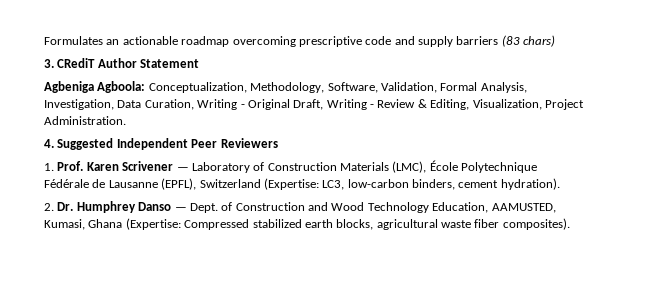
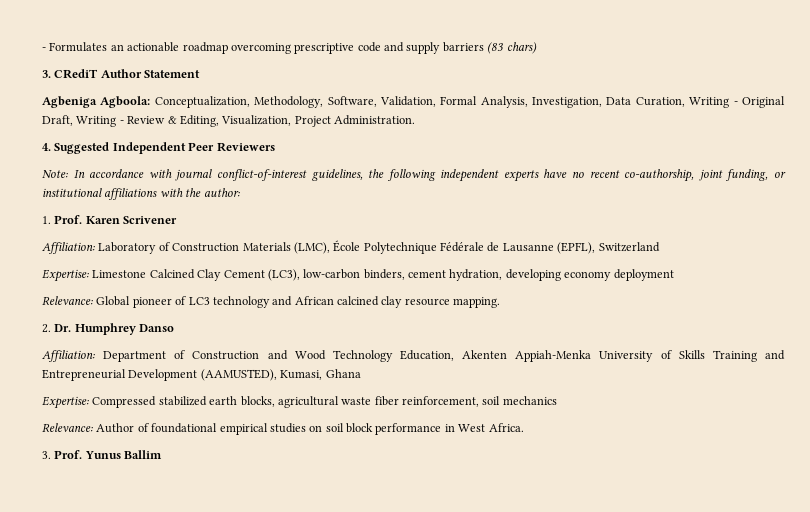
- Formulates an actionable roadmap overcoming prescriptive code and supply barriers (83 chars)
+ - Formulates an actionable roadmap overcoming prescriptive code and supply barriers (83 chars)
+ Note: In accordance with journal conflict-of-interest guidelines, the following independent experts have no recent co-authorship, joint funding, or institutional affiliations with the author:
- 1. Prof. Karen Scrivener — Laboratory of Construction Materials (LMC), École Polytechnique Fédérale de Lausanne (EPFL), Switzerland (Expertise: LC3, low-carbon binders, cement hydration).
+ 1. Prof. Karen Scrivener
+ Affiliation: Laboratory of Construction Materials (LMC), École Polytechnique Fédérale de Lausanne (EPFL), Switzerland
+ Expertise: Limestone Calcined Clay Cement (LC3), low-carbon binders, cement hydration, developing economy deployment
+ Relevance: Global pioneer of LC3 technology and African calcined clay resource mapping.
- 2. Dr. Humphrey Danso — Dept. of Construction and Wood Technology Education, AAMUSTED, Kumasi, Ghana (Expertise: Compressed stabilized earth blocks, agricultural waste fiber composites).
+ 2. Dr. Humphrey Danso
+ Affiliation: Department of Construction and Wood Technology Education, Akenten Appiah-Menka University of Skills Training and Entrepreneurial Development (AAMUSTED), Kumasi, Ghana
+ Expertise: Compressed stabilized earth blocks, agricultural waste fiber reinforcement, soil mechanics
+ Relevance: Author of foundational empirical studies on soil block performance in West Africa.
+ 3. Prof. Yunus Ballim

